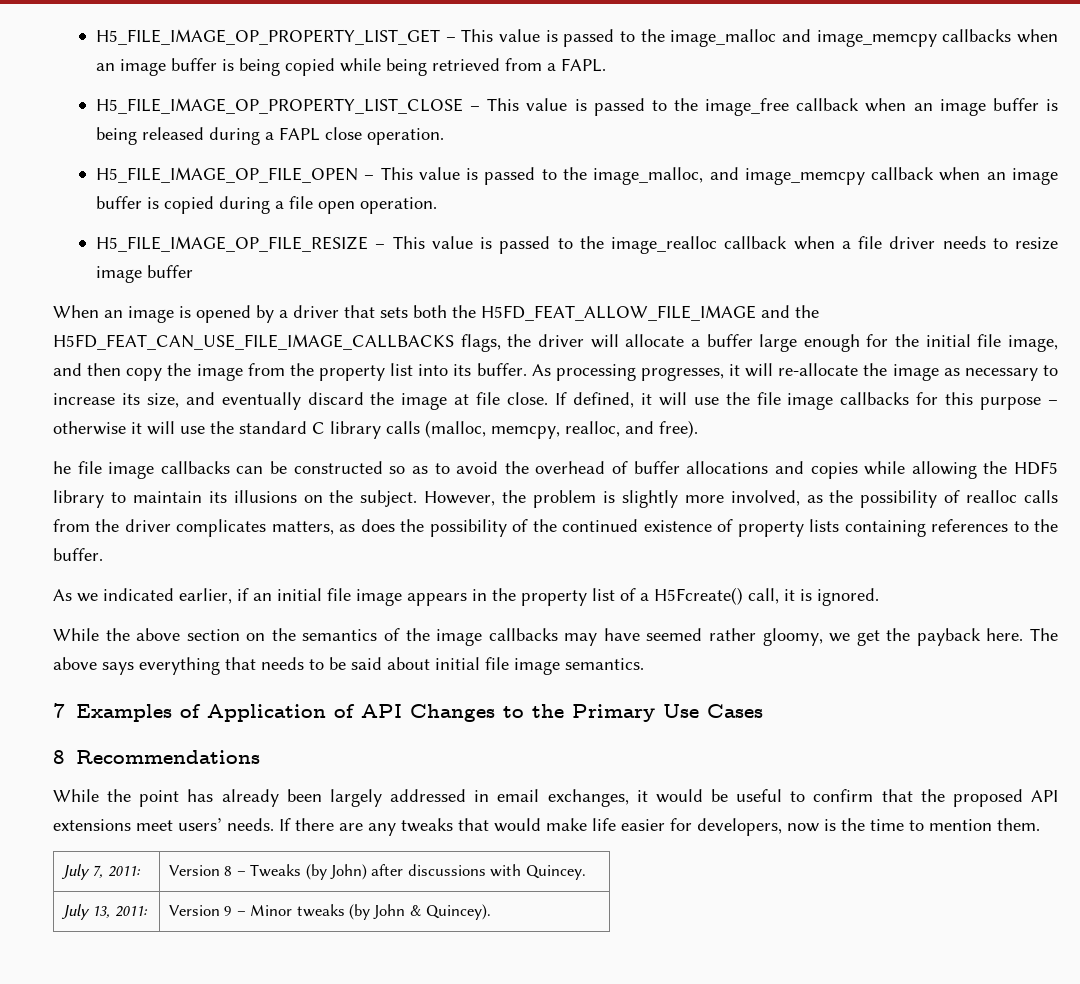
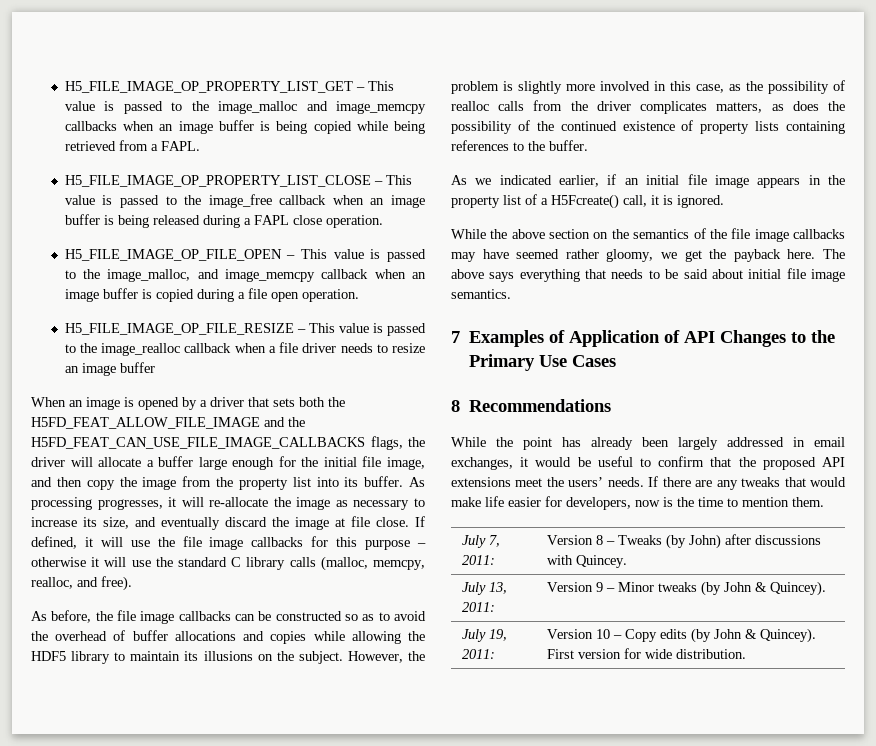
- H5_FILE_IMAGE_OP_FILE_RESIZE – This value is passed to the image_realloc callback when a file driver needs to resize image buffer
+ H5_FILE_IMAGE_OP_FILE_RESIZE – This value is passed to the image_realloc callback when a file driver needs to resize an image buffer
- he file image callbacks can be constructed so as to avoid the overhead of buffer allocations and copies while allowing the HDF5 library to maintain its illusions on the subject.
+ As before, the file image callbacks can be constructed so as to avoid the overhead of buffer allocations and copies while allowing the HDF5 library to maintain its illusions on the subject.
- However, the problem is slightly more involved, as the possibility of realloc calls from the driver complicates matters, as does the possibility of the continued existence of property lists containing references to the buffer.
+ However, the problem is slightly more involved in this case, as the possibility of realloc calls from the driver complicates matters, as does the possibility of the continued existence of property lists containing references to the buffer.
- While the above section on the semantics of the image callbacks may have seemed rather gloomy, we get the payback here.
+ While the above section on the semantics of the file image callbacks may have seemed rather gloomy, we get the payback here.
- While the point has already been largely addressed in email exchanges, it would be useful to confirm that the proposed API extensions meet users’ needs.
+ While the point has already been largely addressed in email exchanges, it would be useful to confirm that the proposed API extensions meet the users’ needs.
+ July 19, 2011: | Version 10 – Copy edits (by John & Quincey). First version for wide distribution.

